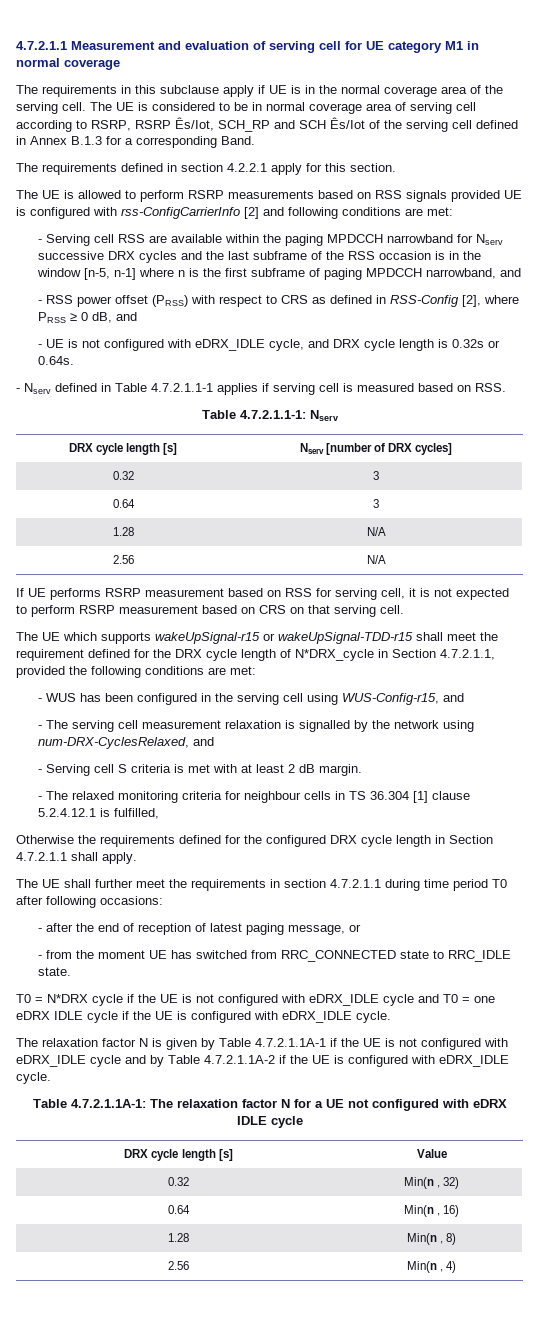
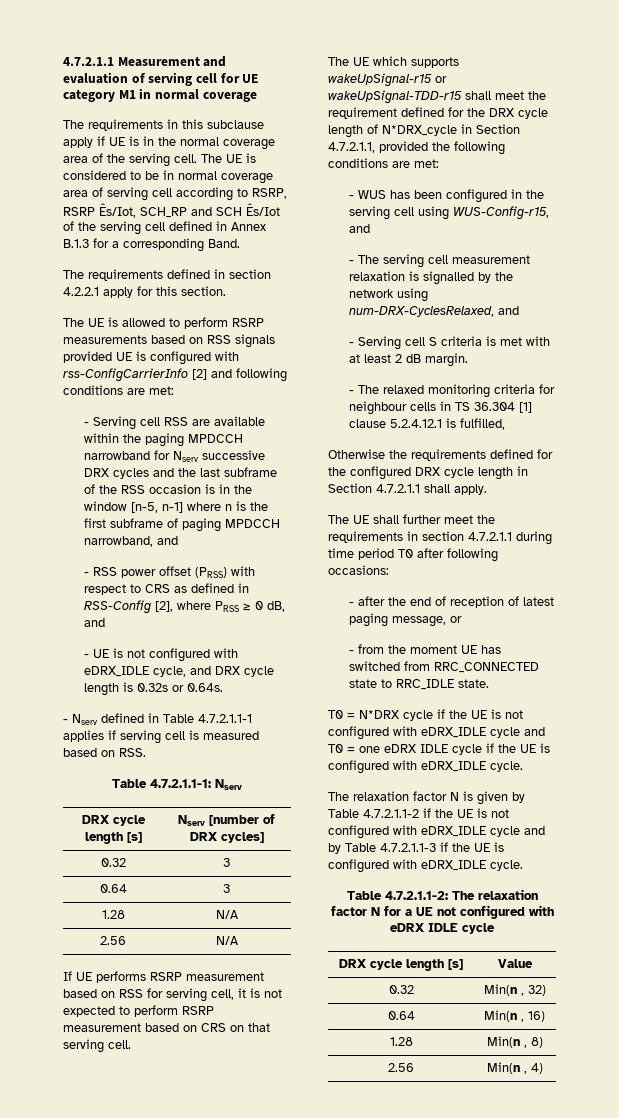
- The relaxation factor N is given by Table 4.7.2.1.1A-1 if the UE is not configured with eDRX_IDLE cycle and by Table 4.7.2.1.1A-2 if the UE is configured with eDRX_IDLE cycle.
+ The relaxation factor N is given by Table 4.7.2.1.1-2 if the UE is not configured with eDRX_IDLE cycle and by Table 4.7.2.1.1-3 if the UE is configured with eDRX_IDLE cycle.
- Table 4.7.2.1.1A-1: The relaxation factor N for a UE not configured with eDRX IDLE cycle
+ Table 4.7.2.1.1-2: The relaxation factor N for a UE not configured with eDRX IDLE cycle

